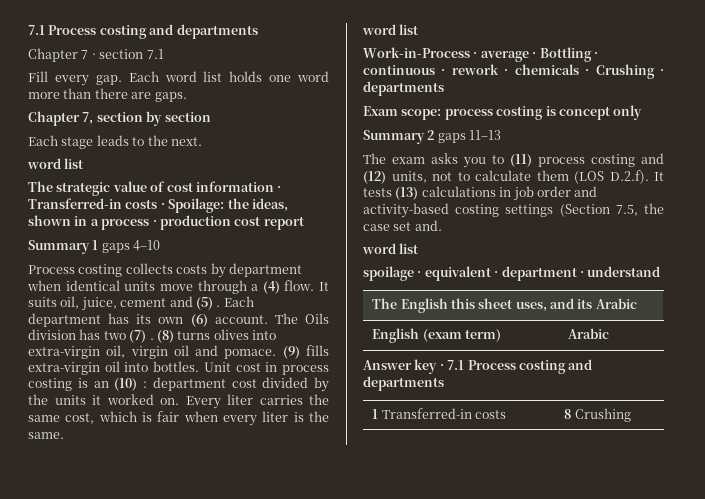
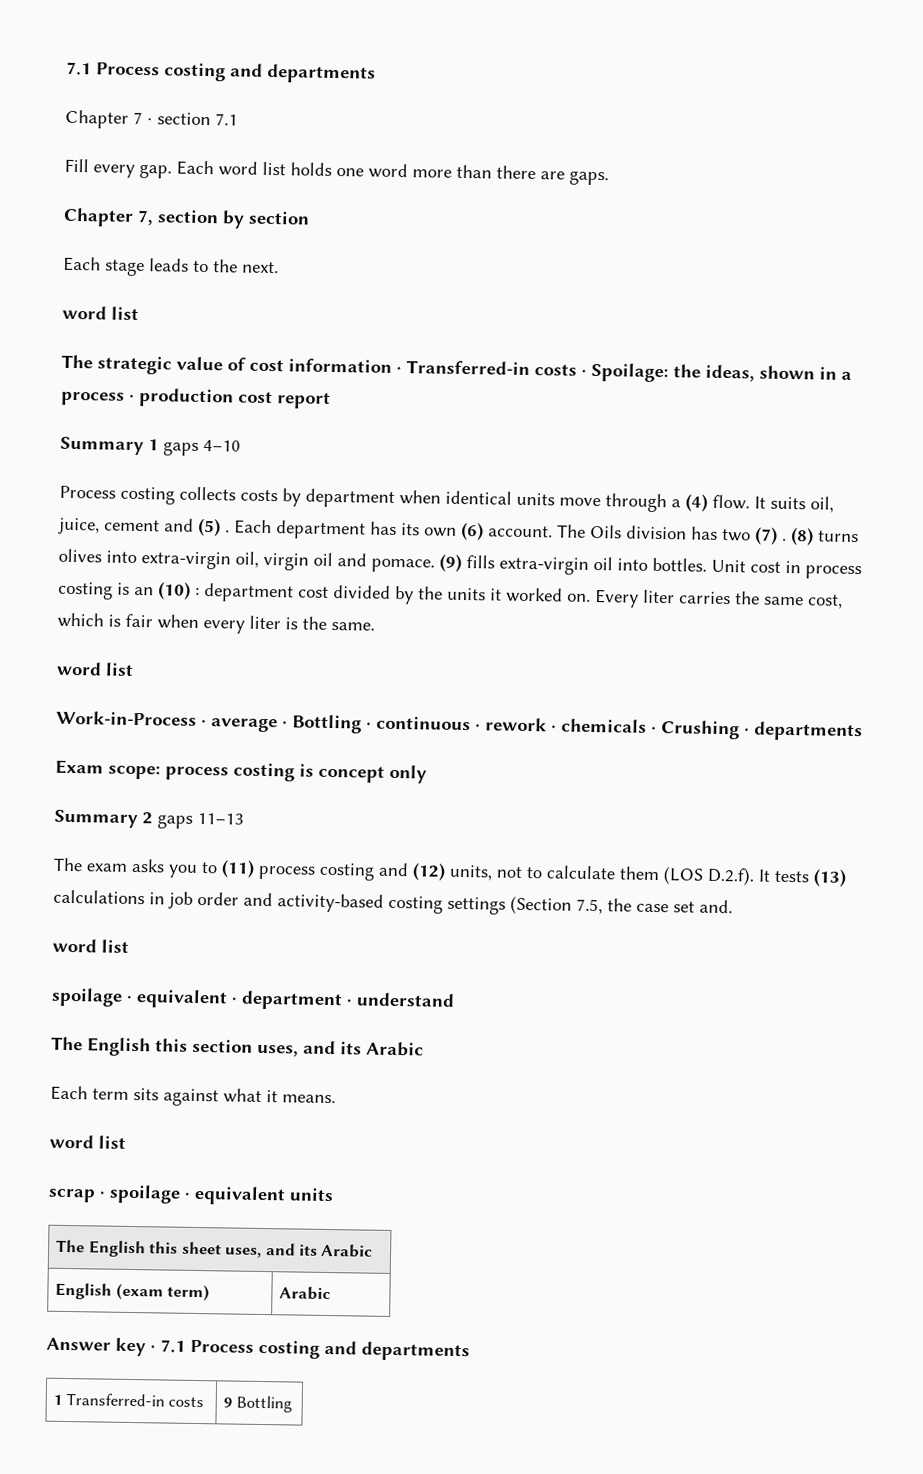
+ The English this section uses, and its Arabic
+ Each term sits against what it means.
+ word list
+ scrap · spoilage · equivalent units
- 1 Transferred-in costs | 8 Crushing
+ 1 Transferred-in costs | 9 Bottling

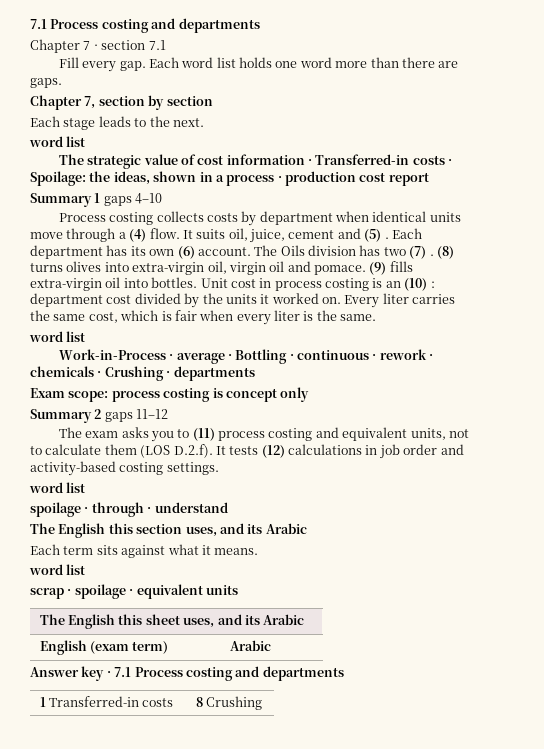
- Summary 2 gaps 11–13
+ Summary 2 gaps 11–12
- The exam asks you to (11) process costing and (12) units, not to calculate them (LOS D.2.f). It tests (13) calculations in job order and activity-based costing settings (Section 7.5, the case set and.
+ The exam asks you to (11) process costing and equivalent units, not to calculate them (LOS D.2.f). It tests (12) calculations in job order and activity-based costing settings.
- spoilage · equivalent · department · understand
+ spoilage · through · understand
- 1 Transferred-in costs | 9 Bottling
+ 1 Transferred-in costs | 8 Crushing

